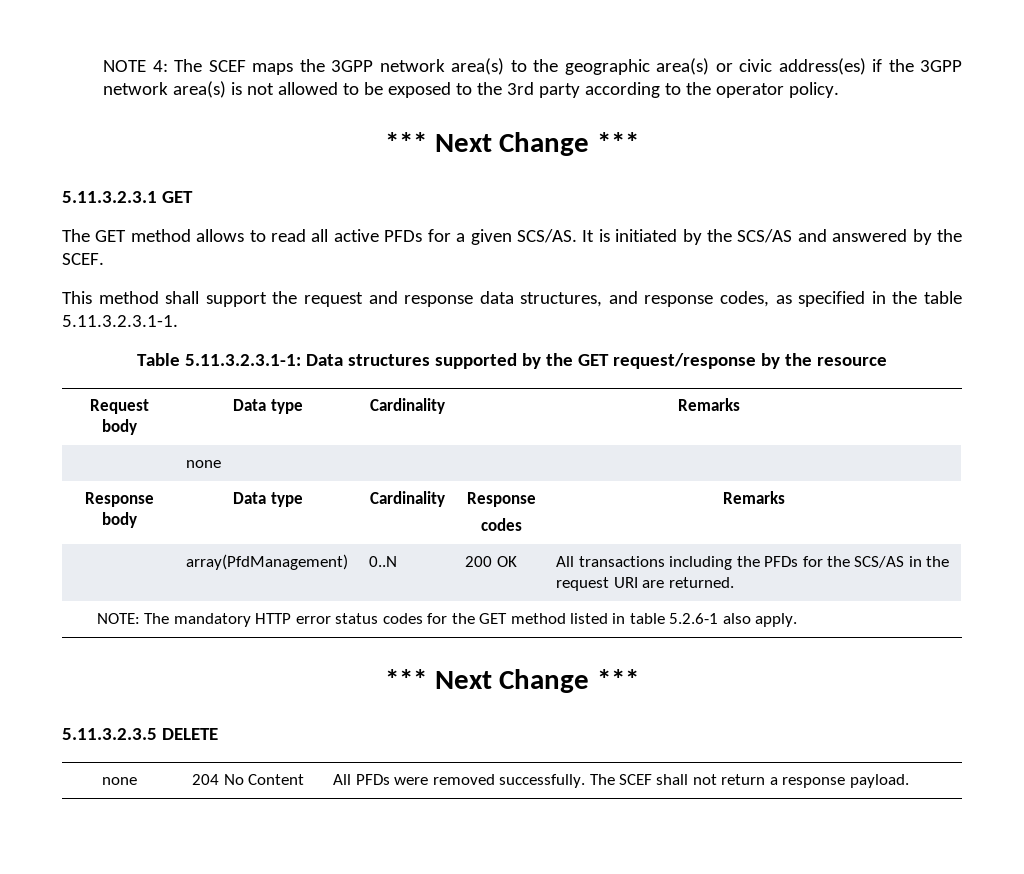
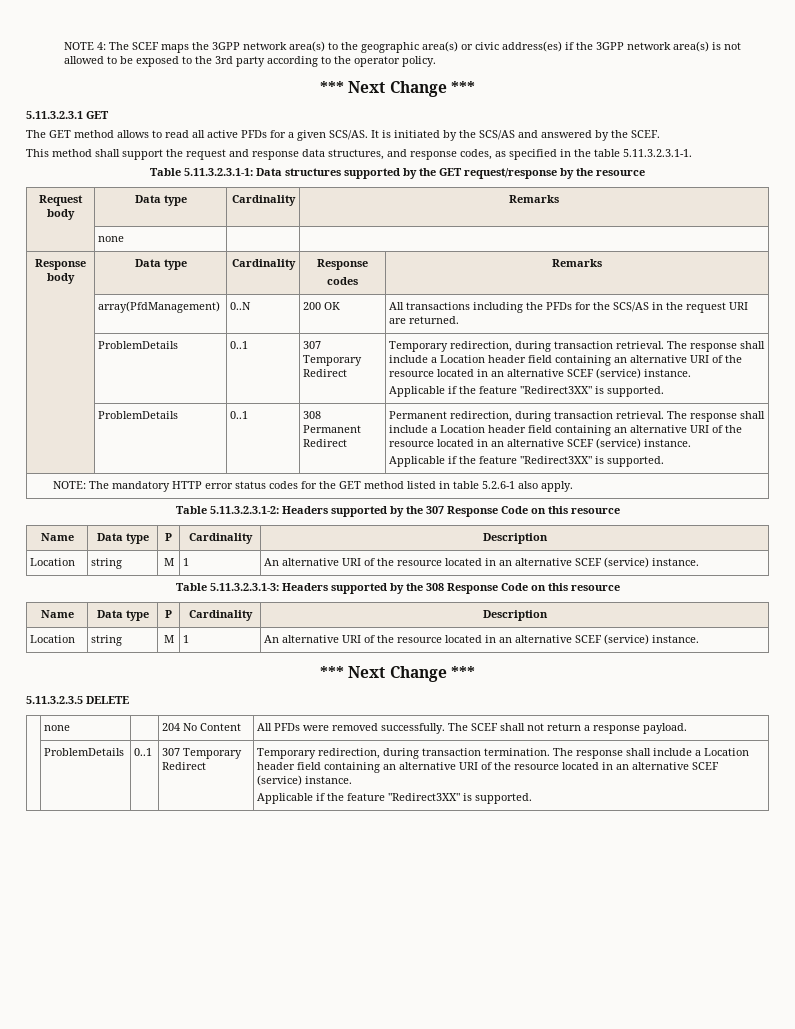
+ | ProblemDetails | 0..1 | 307 Temporary Redirect | Temporary redirection, during transaction retrieval. The response shall include a Location header field containing an alternative URI of the resource located in an alternative SCEF (service) instance.
+ Applicable if the feature "Redirect3XX" is supported.
+ | ProblemDetails | 0..1 | 308 Permanent Redirect | Permanent redirection, during transaction retrieval. The response shall include a Location header field containing an alternative URI of the resource located in an alternative SCEF (service) instance.
+ Applicable if the feature "Redirect3XX" is supported.
+ Table 5.11.3.2.3.1-2: Headers supported by the 307 Response Code on this resource
+ Name | Data type | P | Cardinality | Description
+ Location | string | M | 1 | An alternative URI of the resource located in an alternative SCEF (service) instance.
+ Table 5.11.3.2.3.1-3: Headers supported by the 308 Response Code on this resource
+ Name | Data type | P | Cardinality | Description
+ Location | string | M | 1 | An alternative URI of the resource located in an alternative SCEF (service) instance.
+ | ProblemDetails | 0..1 | 307 Temporary Redirect | Temporary redirection, during transaction termination. The response shall include a Location header field containing an alternative URI of the resource located in an alternative SCEF (service) instance.
+ Applicable if the feature "Redirect3XX" is supported.

